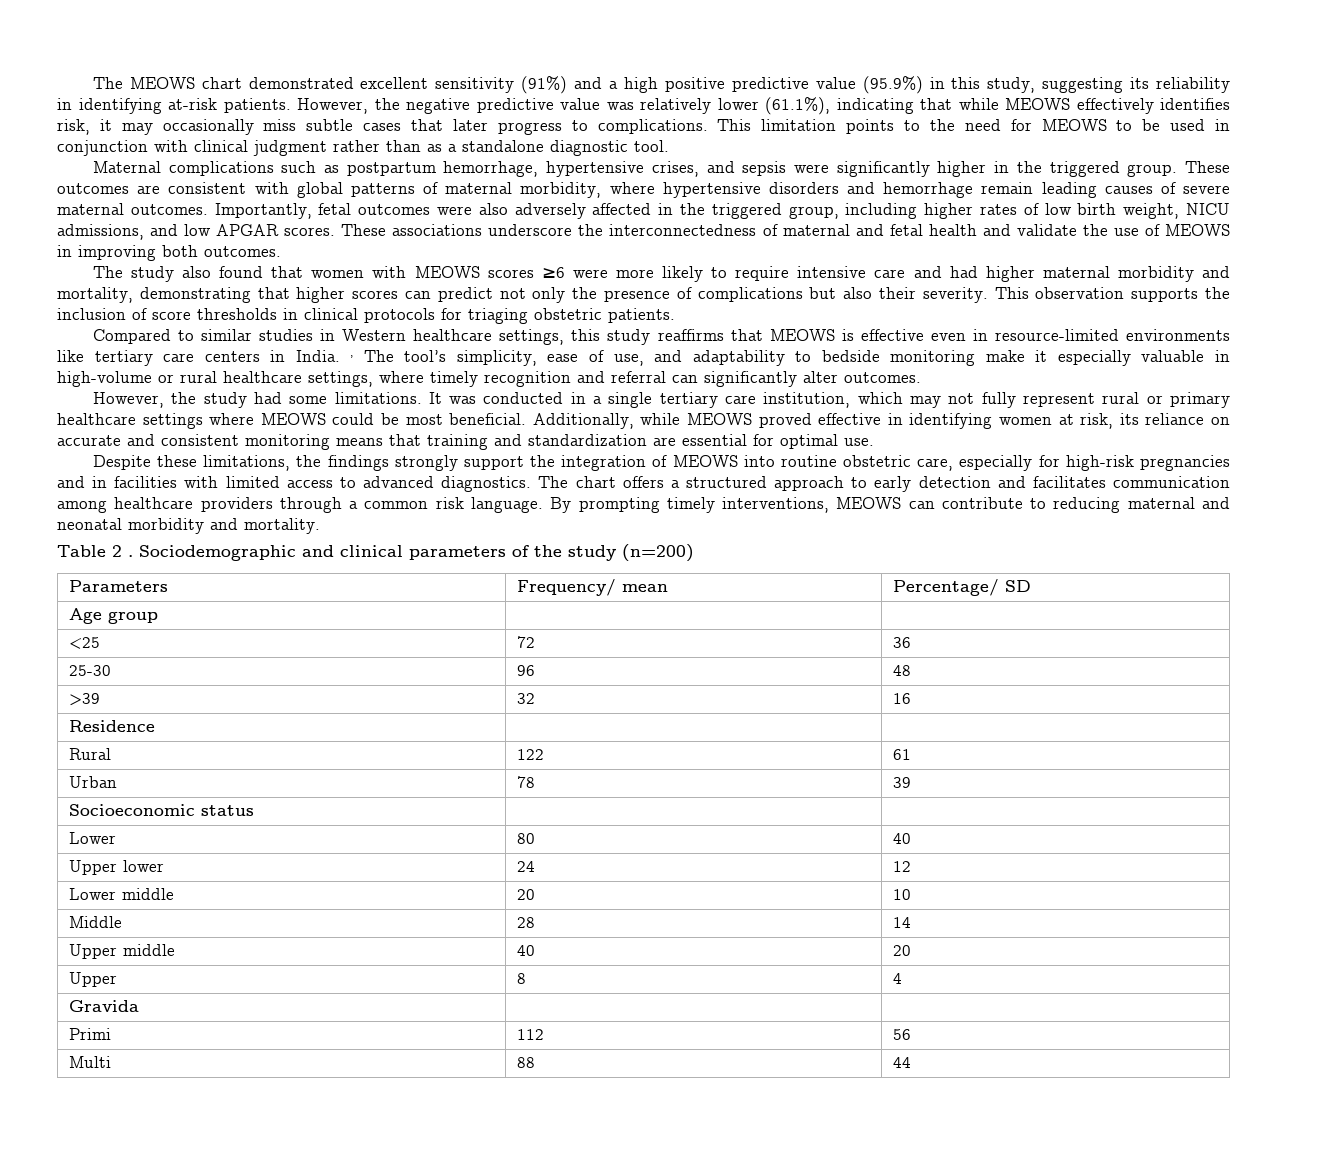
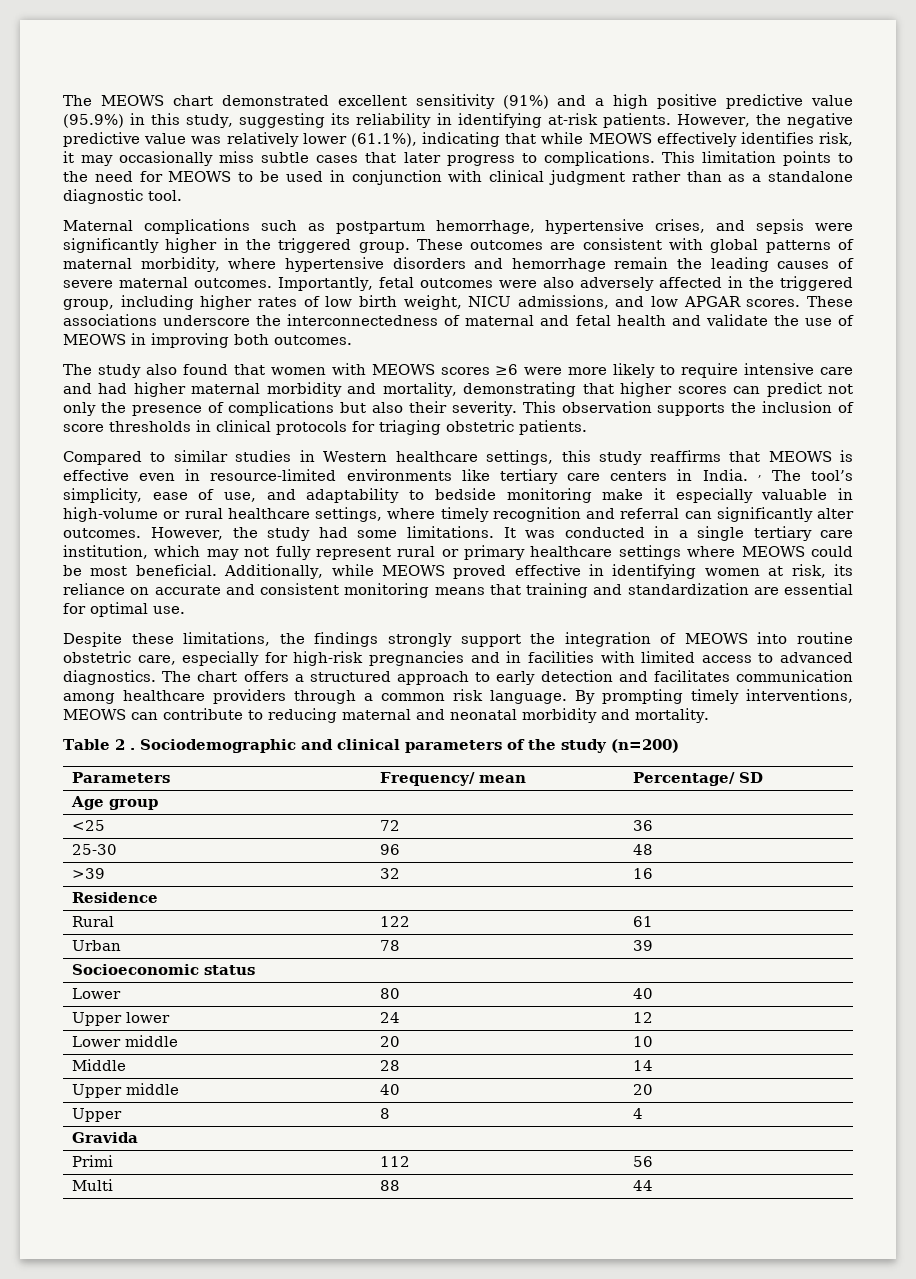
- These outcomes are consistent with global patterns of maternal morbidity, where hypertensive disorders and hemorrhage remain leading causes of severe maternal outcomes.
+ These outcomes are consistent with global patterns of maternal morbidity, where hypertensive disorders and hemorrhage remain the leading causes of severe maternal outcomes.
- Compared to similar studies in Western healthcare settings, this study reaffirms that MEOWS is effective even in resource-limited environments like tertiary care centers in India. , The tool’s simplicity, ease of use, and adaptability to bedside monitoring make it especially valuable in high-volume or rural healthcare settings, where timely recognition and referral can significantly alter outcomes.
- However, the study had some limitations.
+ Compared to similar studies in Western healthcare settings, this study reaffirms that MEOWS is effective even in resource-limited environments like tertiary care centers in India. , The tool’s simplicity, ease of use, and adaptability to bedside monitoring make it especially valuable in high-volume or rural healthcare settings, where timely recognition and referral can significantly alter outcomes. However, the study had some limitations.

